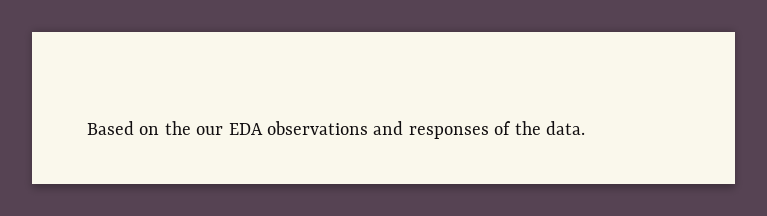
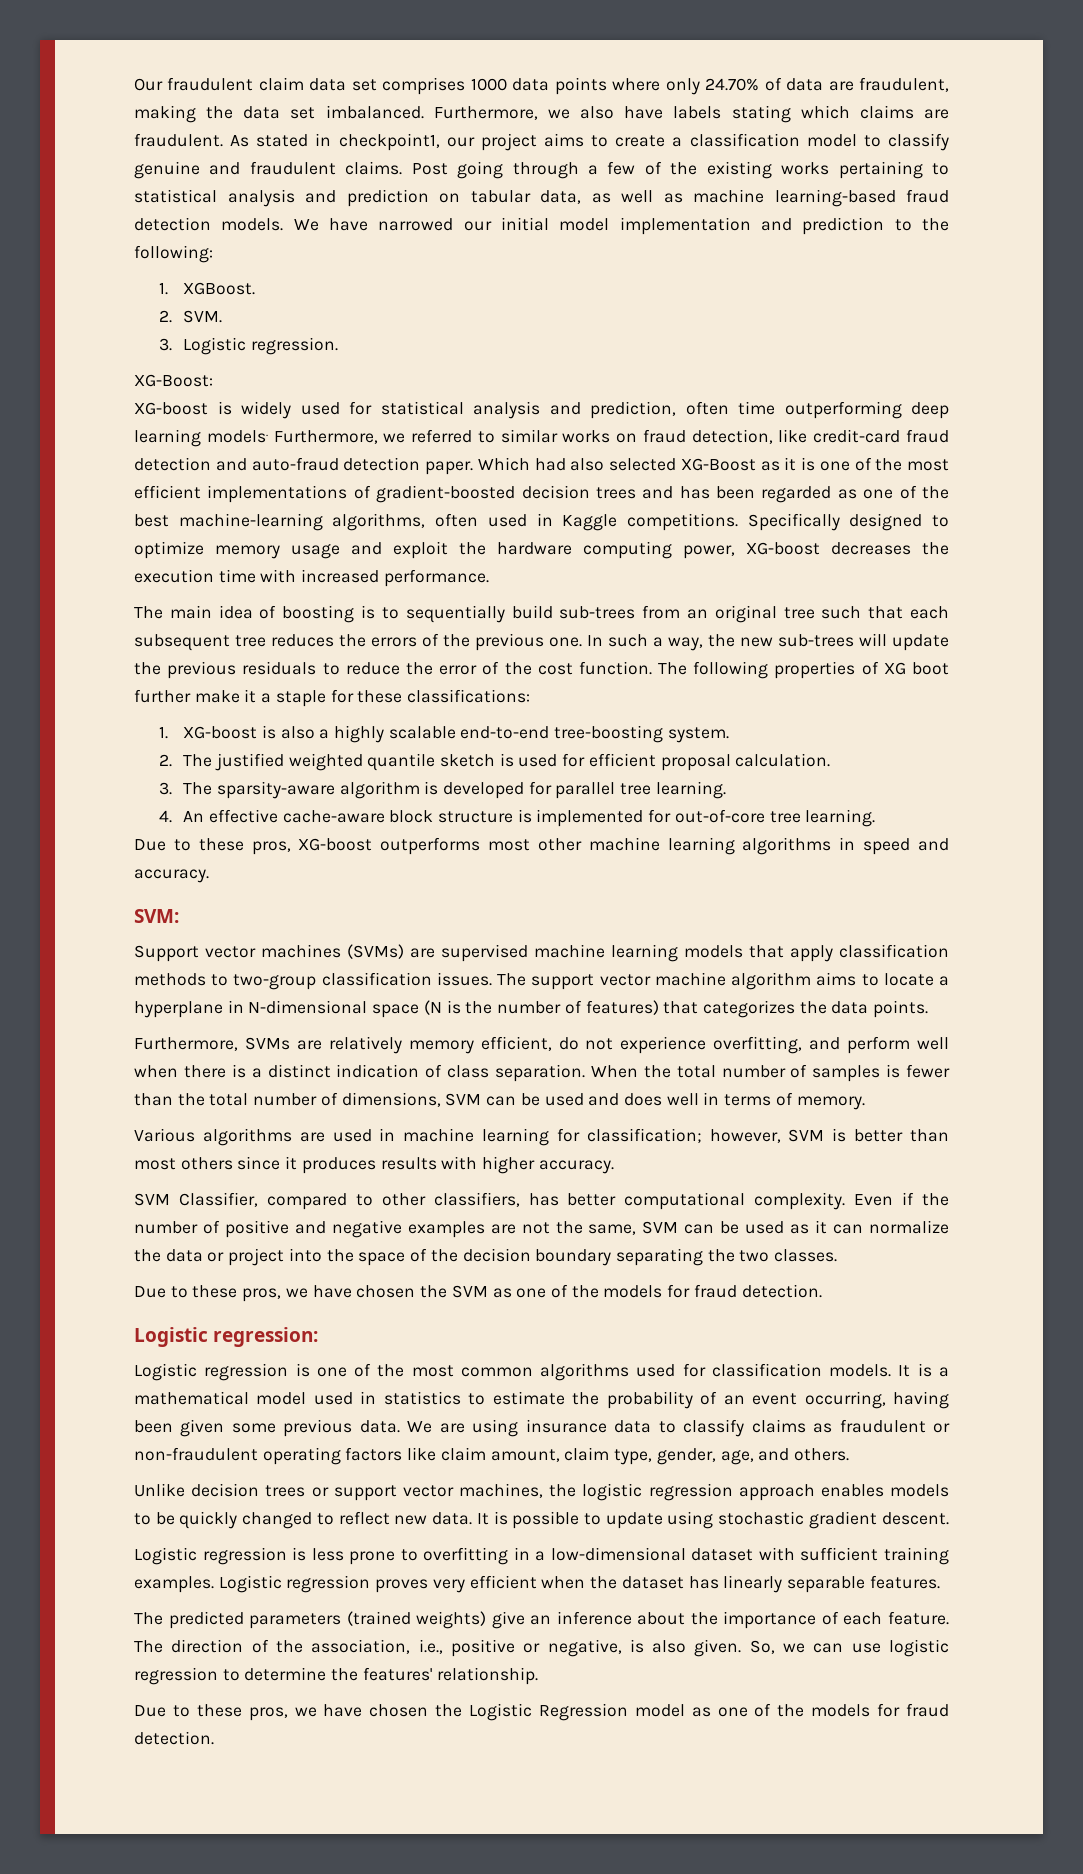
- Based on the our EDA observations and responses of the data.
+ Our fraudulent claim data set comprises 1000 data points where only 24.70% of data are fraudulent, making the data set imbalanced. Furthermore, we also have labels stating which claims are fraudulent. As stated in checkpoint1, our project aims to create a classification model to classify genuine and fraudulent claims. Post going through a few of the existing works pertaining to statistical analysis and prediction on tabular data, as well as machine learning-based fraud detection models. We have narrowed our initial model implementation and prediction to the following:
+ 1. XGBoost.
+ 2. SVM.
+ 3. Logistic regression.
+ XG-Boost:
+ XG-boost is widely used for statistical analysis and prediction, often time outperforming deep learning models. Furthermore, we referred to similar works on fraud detection, like credit-card fraud detection and auto-fraud detection paper. Which had also selected XG-Boost as it is one of the most efficient implementations of gradient-boosted decision trees and has been regarded as one of the best machine-learning algorithms, often used in Kaggle competitions. Specifically designed to optimize memory usage and exploit the hardware computing power, XG-boost decreases the execution time with increased performance.
+ The main idea of boosting is to sequentially build sub-trees from an original tree such that each subsequent tree reduces the errors of the previous one. In such a way, the new sub-trees will update the previous residuals to reduce the error of the cost function. The following properties of XG boot further make it a staple for these classifications:
+ 1. XG-boost is also a highly scalable end-to-end tree-boosting system.
+ 2. The justified weighted quantile sketch is used for efficient proposal calculation.
+ 3. The sparsity-aware algorithm is developed for parallel tree learning.
+ 4. An effective cache-aware block structure is implemented for out-of-core tree learning.
+ Due to these pros, XG-boost outperforms most other machine learning algorithms in speed and accuracy.
+ SVM:
+ Support vector machines (SVMs) are supervised machine learning models that apply classification methods to two-group classification issues. The support vector machine algorithm aims to locate a hyperplane in N-dimensional space (N is the number of features) that categorizes the data points.
+ Furthermore, SVMs are relatively memory efficient, do not experience overfitting, and perform well when there is a distinct indication of class separation. When the total number of samples is fewer than the total number of dimensions, SVM can be used and does well in terms of memory.
+ Various algorithms are used in machine learning for classification; however, SVM is better than most others since it produces results with higher accuracy.
+ SVM Classifier, compared to other classifiers, has better computational complexity. Even if the number of positive and negative examples are not the same, SVM can be used as it can normalize the data or project into the space of the decision boundary separating the two classes.
+ Due to these pros, we have chosen the SVM as one of the models for fraud detection.
+ Logistic regression:
+ Logistic regression is one of the most common algorithms used for classification models. It is a mathematical model used in statistics to estimate the probability of an event occurring, having been given some previous data. We are using insurance data to classify claims as fraudulent or non-fraudulent operating factors like claim amount, claim type, gender, age, and others.
+ Unlike decision trees or support vector machines, the logistic regression approach enables models to be quickly changed to reflect new data. It is possible to update using stochastic gradient descent.
+ Logistic regression is less prone to overfitting in a low-dimensional dataset with sufficient training examples. Logistic regression proves very efficient when the dataset has linearly separable features.
+ The predicted parameters (trained weights) give an inference about the importance of each feature. The direction of the association, i.e., positive or negative, is also given. So, we can use logistic regression to determine the features' relationship.
+ Due to these pros, we have chosen the Logistic Regression model as one of the models for fraud detection.

